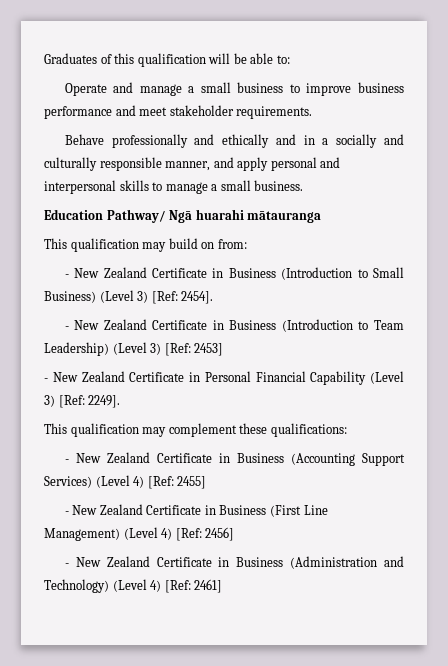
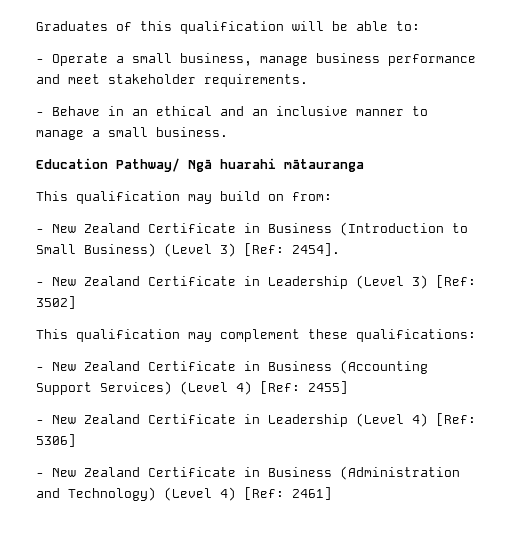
- Operate and manage a small business to improve business performance and meet stakeholder requirements.
+ - Operate a small business, manage business performance and meet stakeholder requirements.
- Behave professionally and ethically and in a socially and culturally responsible manner, and apply personal and interpersonal skills to manage a small business.
+ - Behave in an ethical and an inclusive manner to manage a small business.
- - New Zealand Certificate in Business (Introduction to Team Leadership) (Level 3) [Ref: 2453]
- - New Zealand Certificate in Personal Financial Capability (Level 3) [Ref: 2249].
+ - New Zealand Certificate in Leadership (Level 3) [Ref: 3502]
- - New Zealand Certificate in Business (First Line Management) (Level 4) [Ref: 2456]
+ - New Zealand Certificate in Leadership (Level 4) [Ref: 5306]

